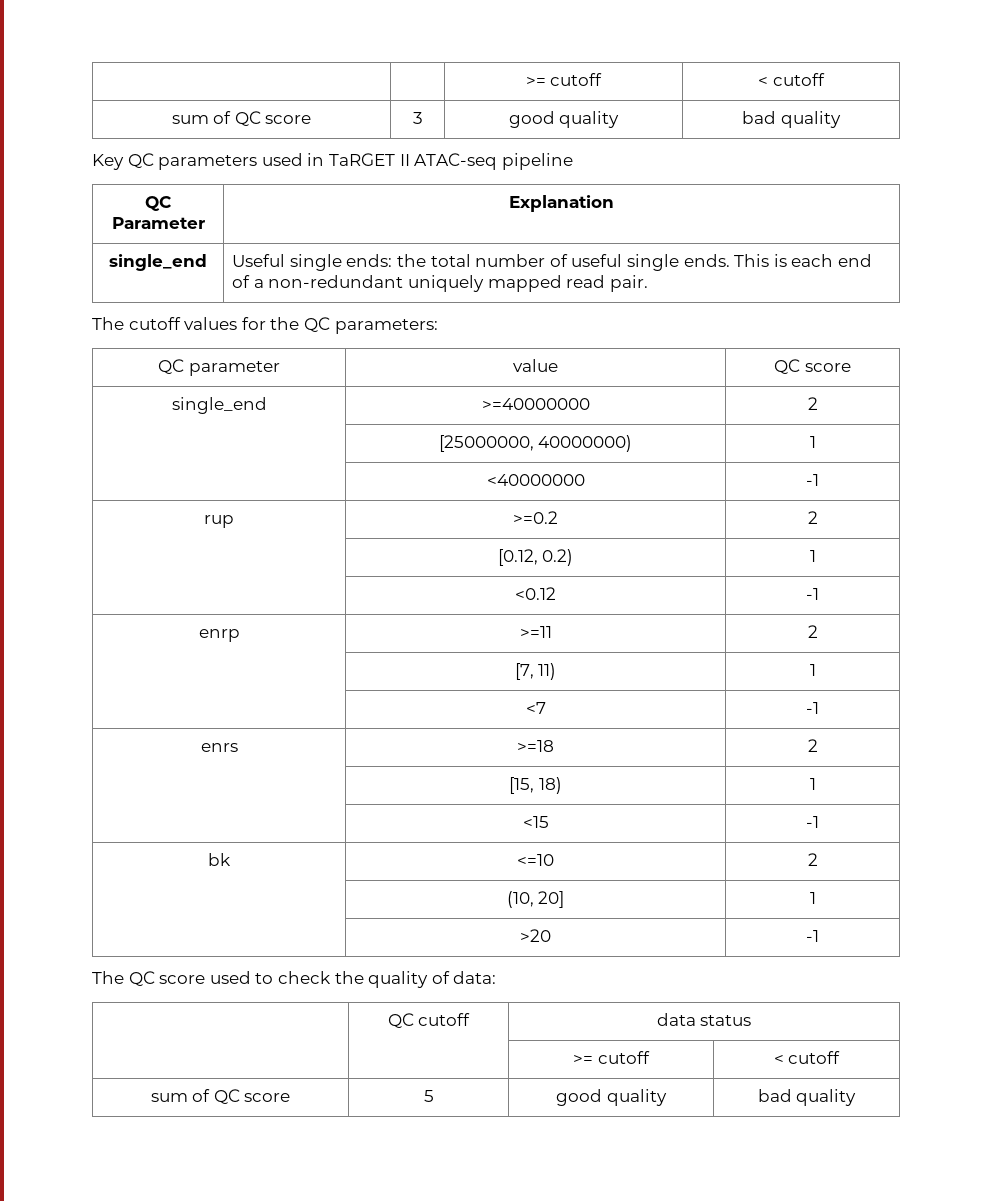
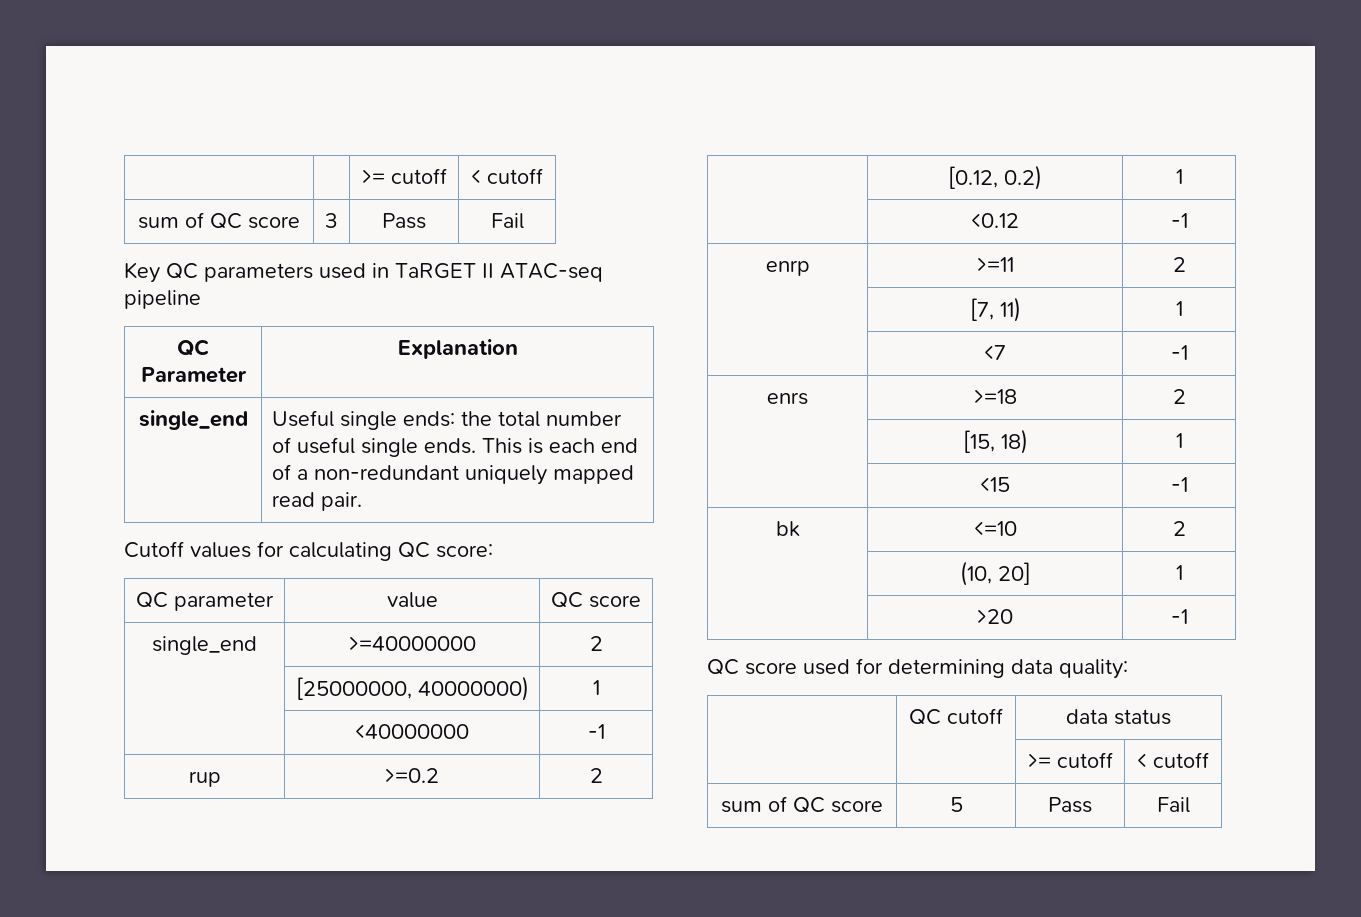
- sum of QC score | 3 | good quality | bad quality
+ sum of QC score | 3 | Pass | Fail
- The cutoff values for the QC parameters:
+ Cutoff values for calculating QC score:
- The QC score used to check the quality of data:
+ QC score used for determining data quality:
- sum of QC score | 5 | good quality | bad quality
+ sum of QC score | 5 | Pass | Fail

